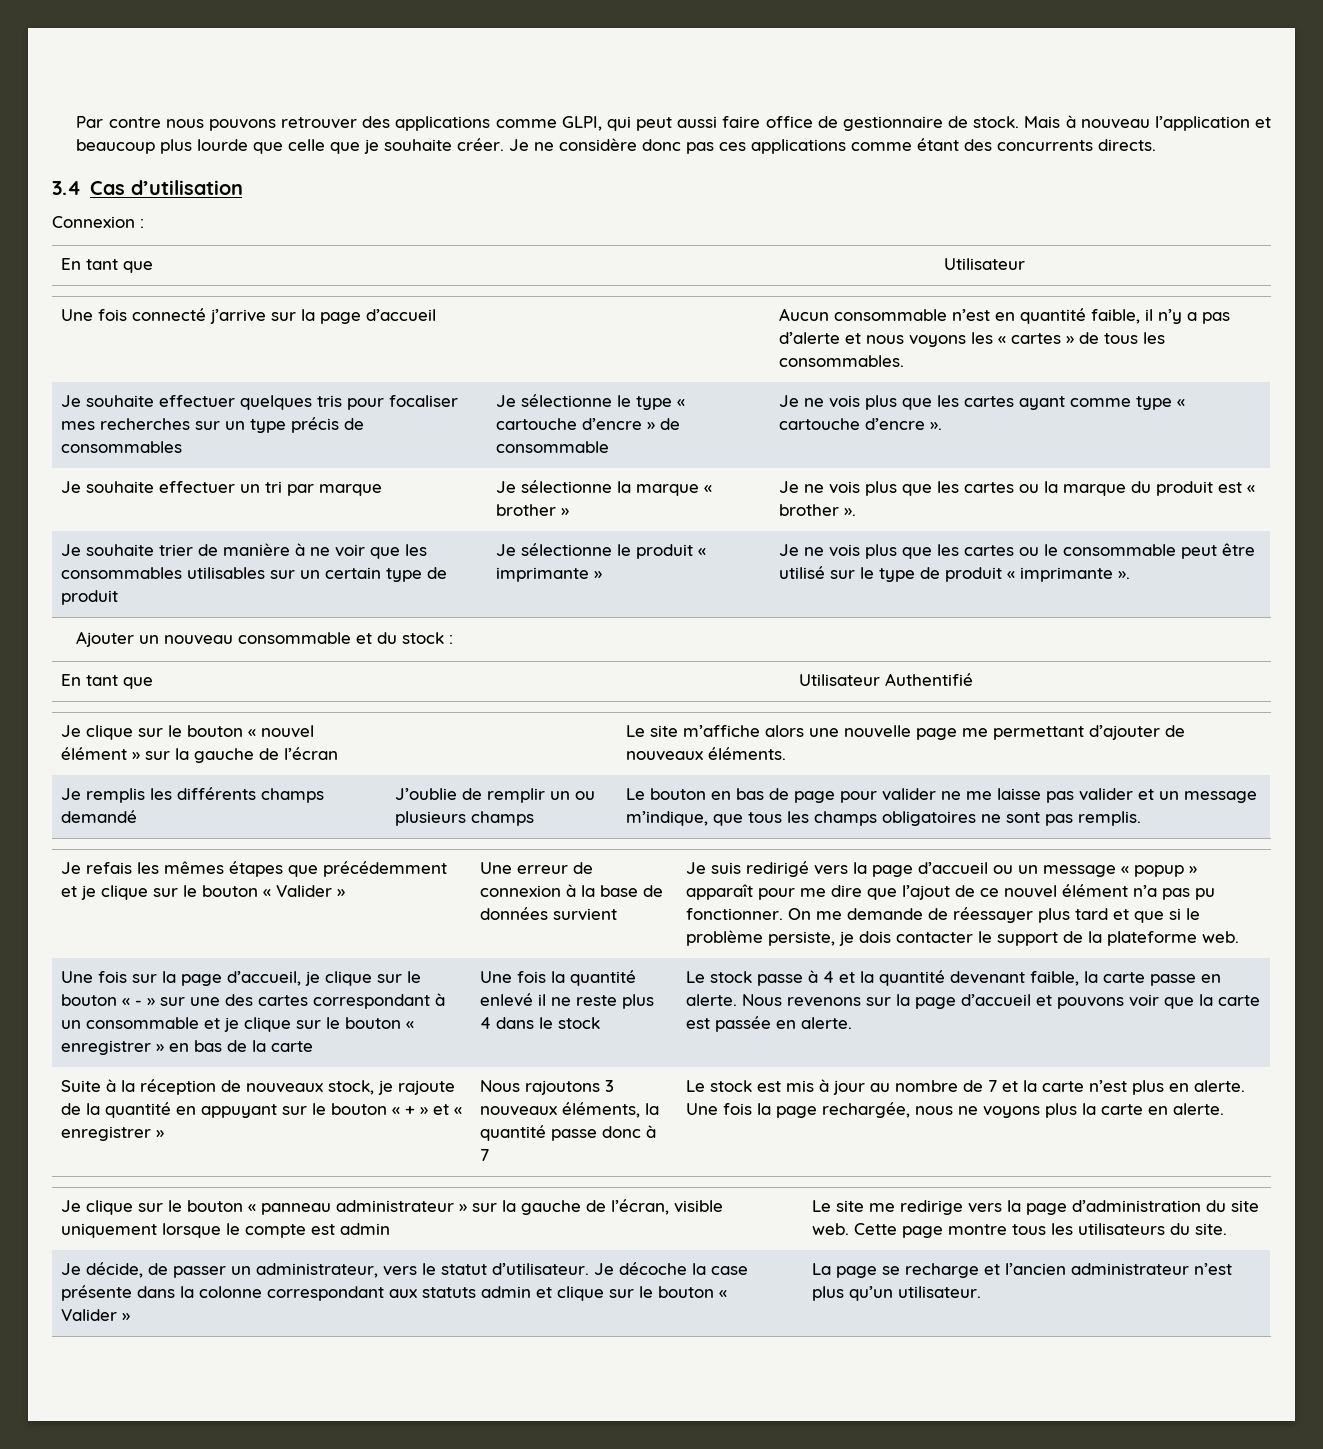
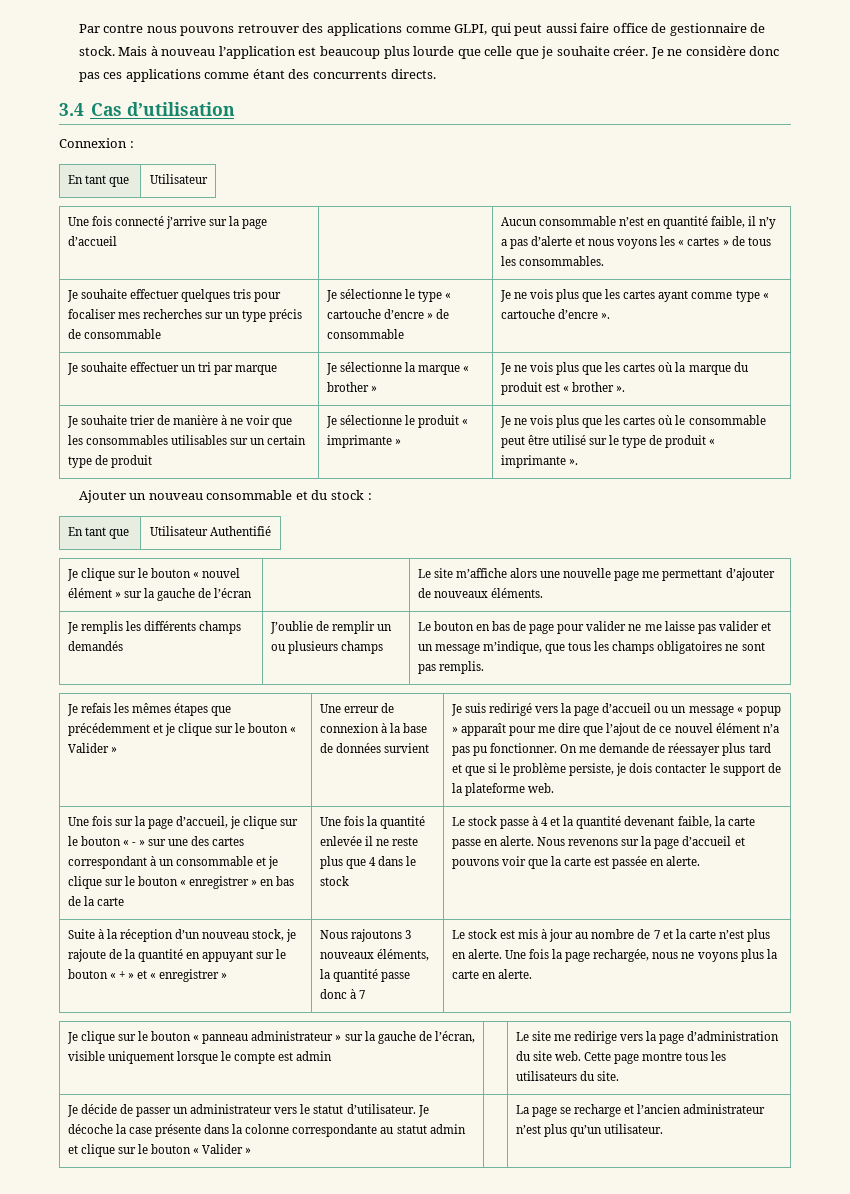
- Mais à nouveau l’application et beaucoup plus lourde que celle que je souhaite créer.
+ Mais à nouveau l’application est beaucoup plus lourde que celle que je souhaite créer.
- Je souhaite effectuer quelques tris pour focaliser mes recherches sur un type précis de consommables | Je sélectionne le type « cartouche d’encre » de consommable | Je ne vois plus que les cartes ayant comme type « cartouche d’encre ».
+ Je souhaite effectuer quelques tris pour focaliser mes recherches sur un type précis de consommable | Je sélectionne le type « cartouche d’encre » de consommable | Je ne vois plus que les cartes ayant comme type « cartouche d’encre ».
- Je souhaite effectuer un tri par marque | Je sélectionne la marque « brother » | Je ne vois plus que les cartes ou la marque du produit est « brother ».
+ Je souhaite effectuer un tri par marque | Je sélectionne la marque « brother » | Je ne vois plus que les cartes où la marque du produit est « brother ».
- Je ne vois plus que les cartes ou le consommable peut être utilisé sur le type de produit « imprimante ».
+ Je ne vois plus que les cartes où le consommable peut être utilisé sur le type de produit « imprimante ».
- Je remplis les différents champs demandé | J’oublie de remplir un ou plusieurs champs | Le bouton en bas de page pour valider ne me laisse pas valider et un message m’indique, que tous les champs obligatoires ne sont pas remplis.
+ Je remplis les différents champs demandés | J’oublie de remplir un ou plusieurs champs | Le bouton en bas de page pour valider ne me laisse pas valider et un message m’indique, que tous les champs obligatoires ne sont pas remplis.
- Une fois la quantité enlevé il ne reste plus 4 dans le stock
+ Une fois la quantité enlevée il ne reste plus que 4 dans le stock
- Suite à la réception de nouveaux stock, je rajoute de la quantité en appuyant sur le bouton « + » et « enregistrer »
+ Suite à la réception d’un nouveau stock, je rajoute de la quantité en appuyant sur le bouton « + » et « enregistrer »
- Je décide, de passer un administrateur, vers le statut d’utilisateur.
+ Je décide de passer un administrateur vers le statut d’utilisateur.
- Je décoche la case présente dans la colonne correspondant aux statuts admin et clique sur le bouton « Valider »
+ Je décoche la case présente dans la colonne correspondante au statut admin et clique sur le bouton « Valider »

